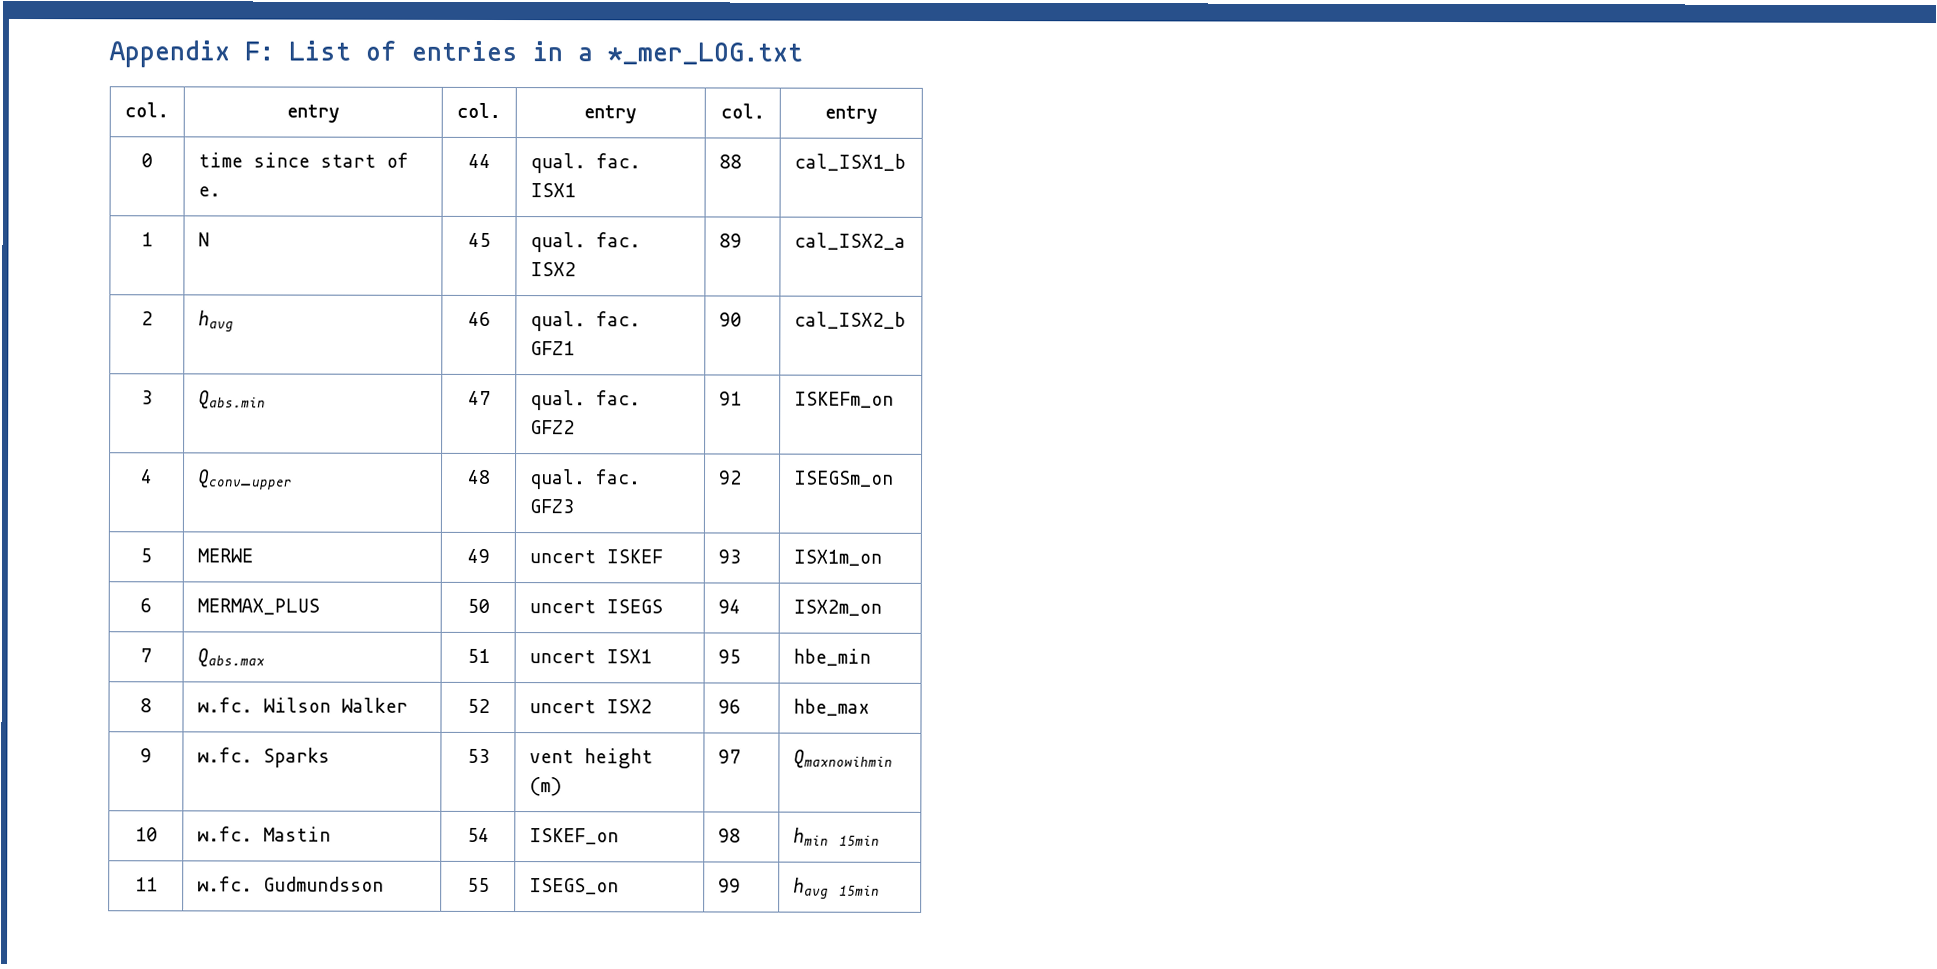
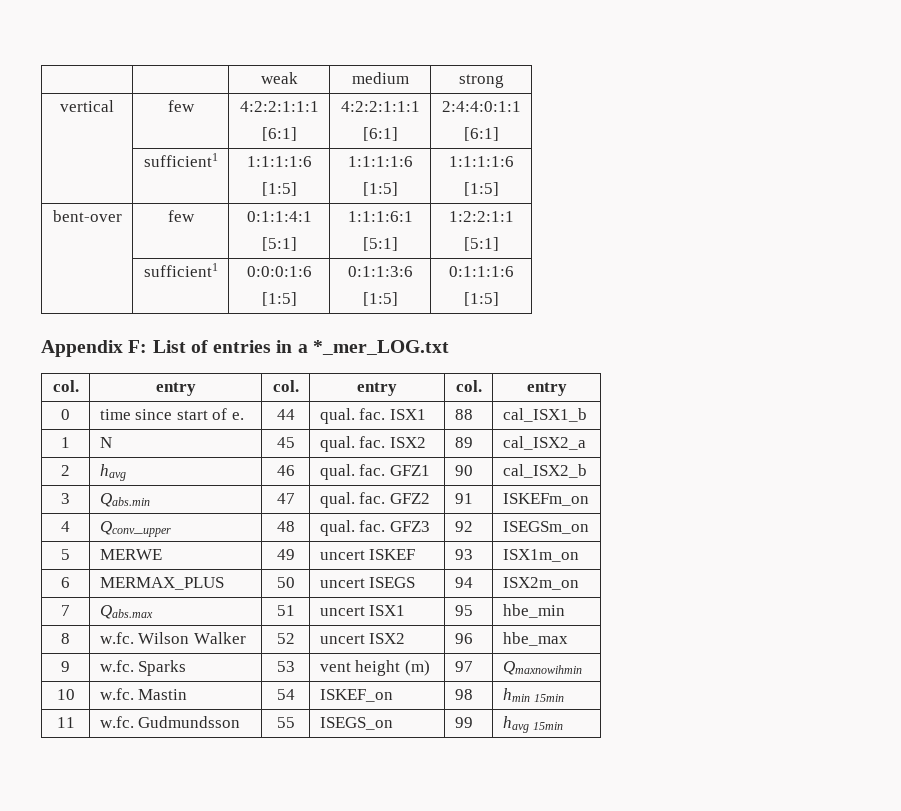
+ | | weak | medium | strong
+ vertical | few | 4:2:2:1:1:1
+ [6:1] | 4:2:2:1:1:1
+ [6:1] | 2:4:4:0:1:1
+ [6:1]
+ | sufficient1 | 1:1:1:1:6
+ [1:5] | 1:1:1:1:6
+ [1:5] | 1:1:1:1:6
+ [1:5]
+ bent-over | few | 0:1:1:4:1
+ [5:1] | 1:1:1:6:1
+ [5:1] | 1:2:2:1:1
+ [5:1]
+ | sufficient1 | 0:0:0:1:6
+ [1:5] | 0:1:1:3:6
+ [1:5] | 0:1:1:1:6
+ [1:5]

